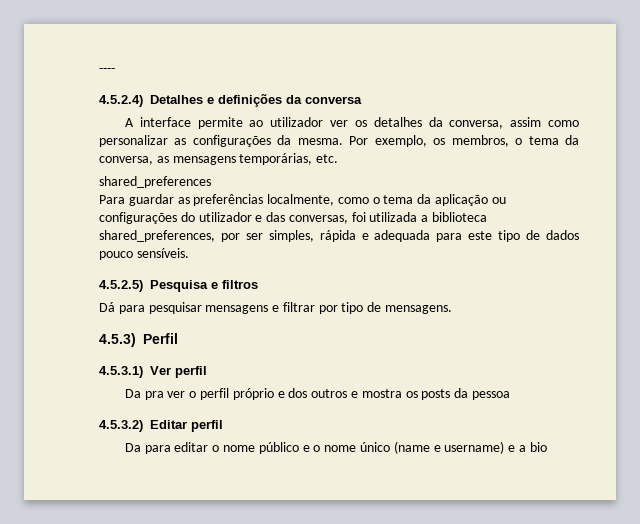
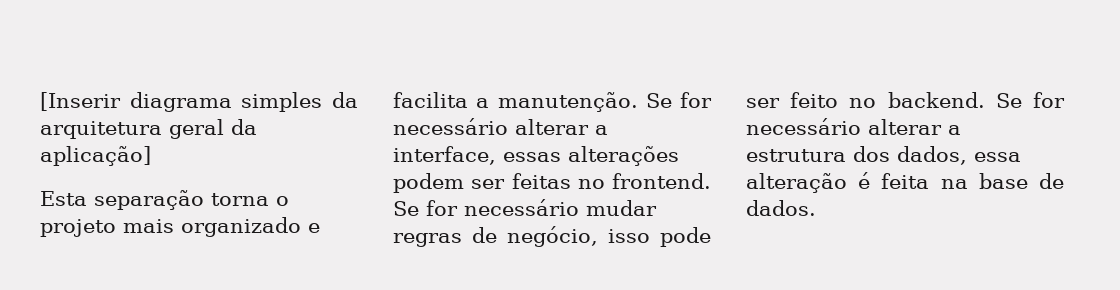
- ----
- 4.5.2.4) Detalhes e definições da conversa
- A interface permite ao utilizador ver os detalhes da conversa, assim como personalizar as configurações da mesma. Por exemplo, os membros, o tema da conversa, as mensagens temporárias, etc.
- shared_preferences
- Para guardar as preferências localmente, como o tema da aplicação ou configurações do utilizador e das conversas, foi utilizada a biblioteca shared_preferences, por ser simples, rápida e adequada para este tipo de dados pouco sensíveis.
- 4.5.2.5) Pesquisa e filtros
- Dá para pesquisar mensagens e filtrar por tipo de mensagens.
- 4.5.3) Perfil
- 4.5.3.1) Ver perfil
- Da pra ver o perfil próprio e dos outros e mostra os posts da pessoa
- 4.5.3.2) Editar perfil
- Da para editar o nome público e o nome único (name e username) e a bio
+ [Inserir diagrama simples da arquitetura geral da aplicação]
+ Esta separação torna o projeto mais organizado e facilita a manutenção. Se for necessário alterar a interface, essas alterações podem ser feitas no frontend. Se for necessário mudar regras de negócio, isso pode ser feito no backend. Se for necessário alterar a estrutura dos dados, essa alteração é feita na base de dados.

